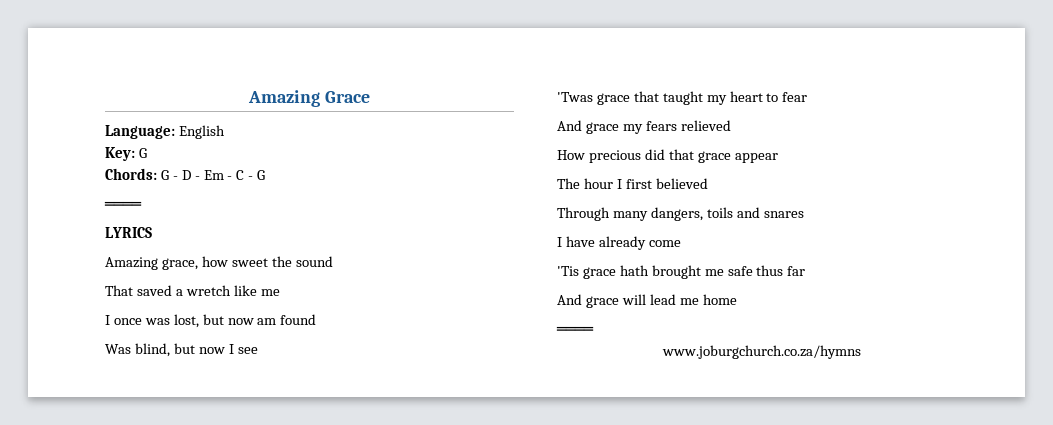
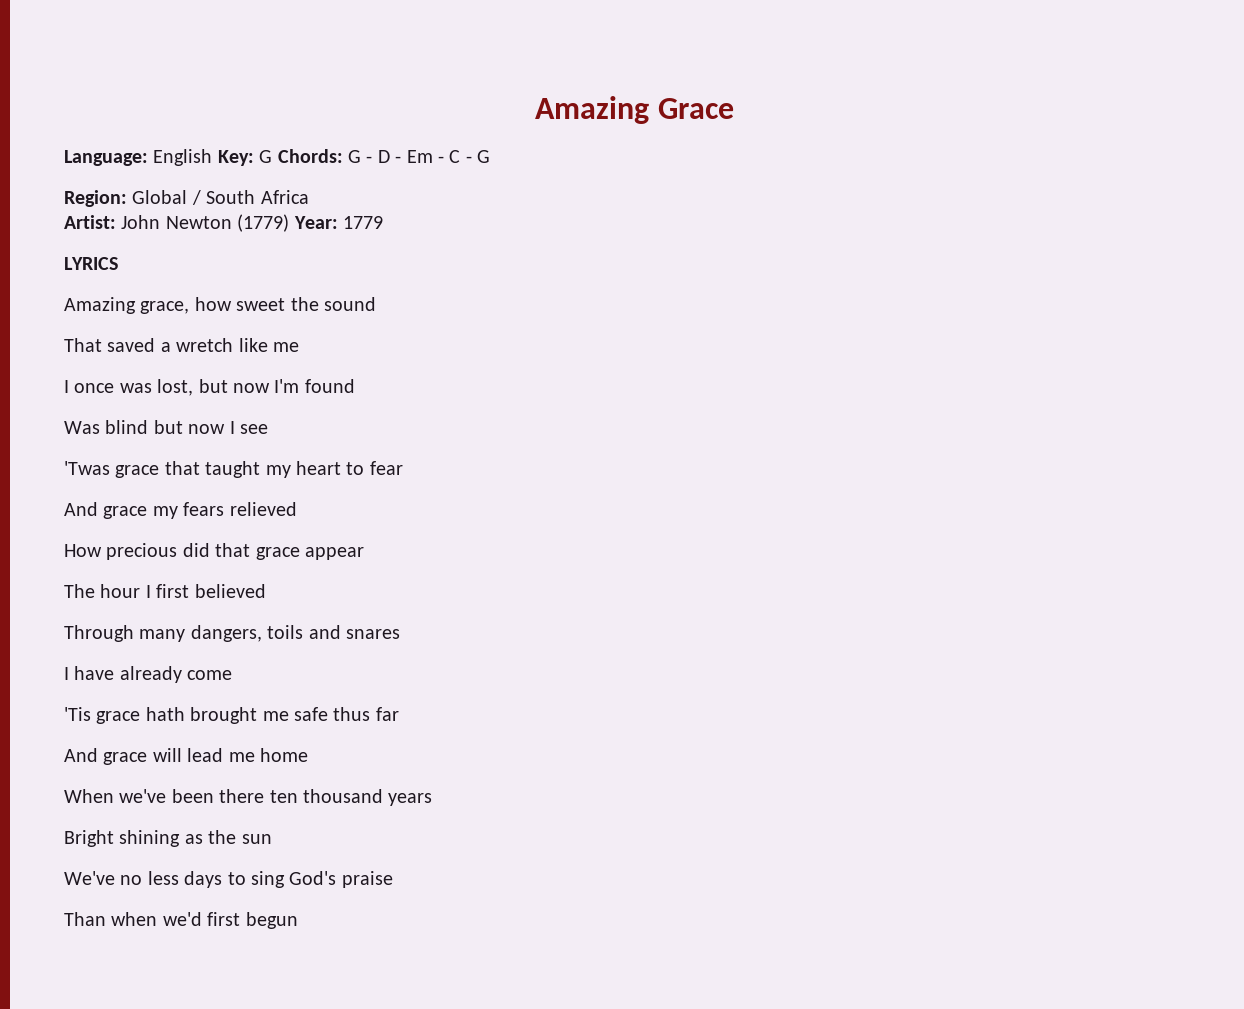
- Language: English
- Key: G
- Chords: G - D - Em - C - G
- ════
+ Language: English Key: G Chords: G - D - Em - C - G
+ Region: Global / South Africa
+ Artist: John Newton (1779) Year: 1779
- I once was lost, but now am found
+ I once was lost, but now I'm found
- Was blind, but now I see
+ Was blind but now I see
  And grace will lead me home
- ════
- www.joburgchurch.co.za/hymns
+ When we've been there ten thousand years
+ Bright shining as the sun
+ We've no less days to sing God's praise
+ Than when we'd first begun

